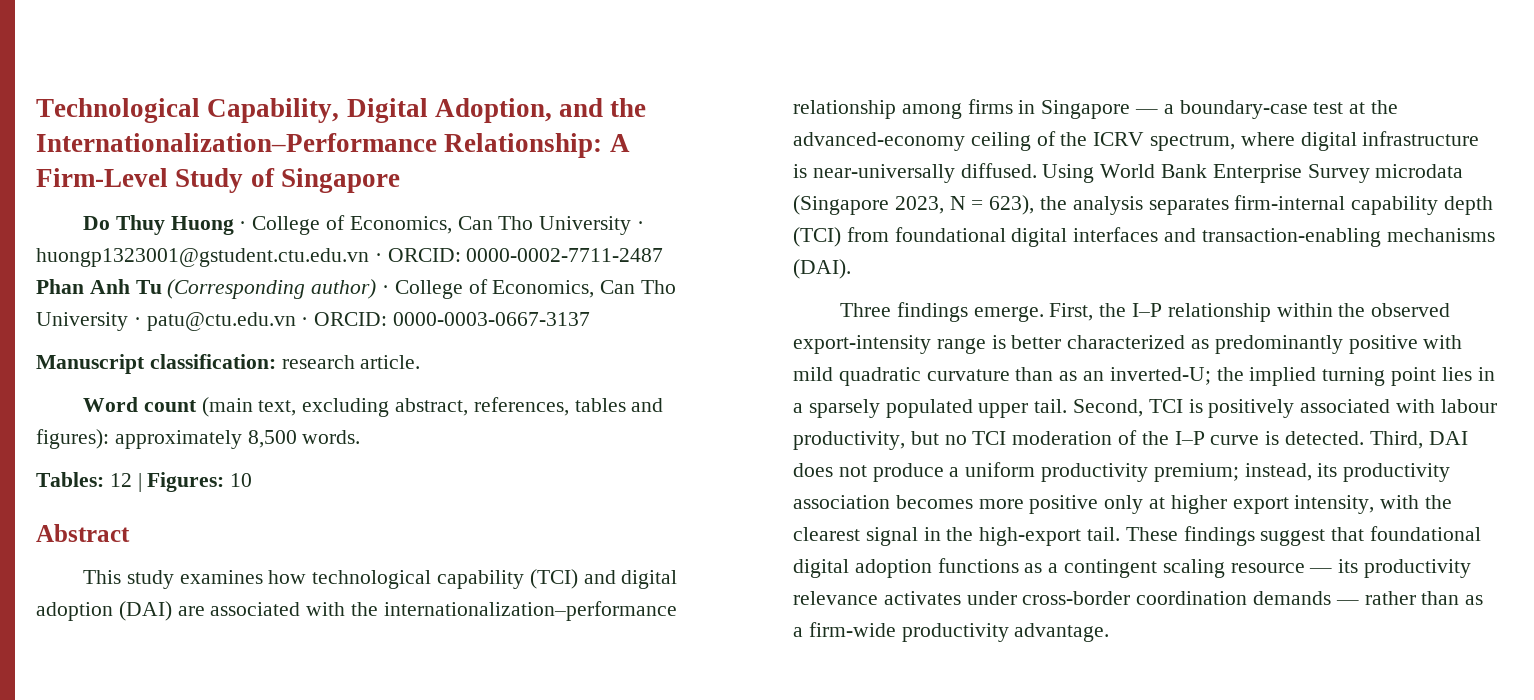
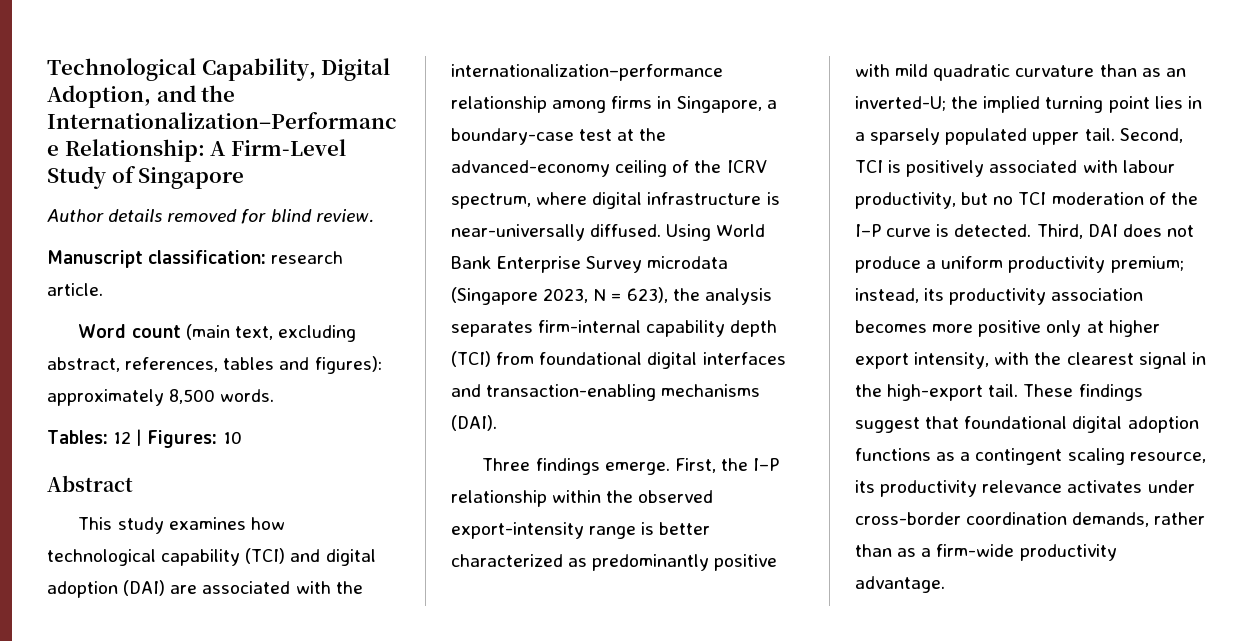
- Do Thuy Huong · College of Economics, Can Tho University · huongp1323001@gstudent.ctu.edu.vn · ORCID: 0000-0002-7711-2487
- Phan Anh Tu (Corresponding author) · College of Economics, Can Tho University · patu@ctu.edu.vn · ORCID: 0000-0003-0667-3137
+ Author details removed for blind review.
- This study examines how technological capability (TCI) and digital adoption (DAI) are associated with the internationalization–performance relationship among firms in Singapore — a boundary-case test at the advanced-economy ceiling of the ICRV spectrum, where digital infrastructure is near-universally diffused.
+ This study examines how technological capability (TCI) and digital adoption (DAI) are associated with the internationalization–performance relationship among firms in Singapore, a boundary-case test at the advanced-economy ceiling of the ICRV spectrum, where digital infrastructure is near-universally diffused.
- These findings suggest that foundational digital adoption functions as a contingent scaling resource — its productivity relevance activates under cross-border coordination demands — rather than as a firm-wide productivity advantage.
+ These findings suggest that foundational digital adoption functions as a contingent scaling resource, its productivity relevance activates under cross-border coordination demands, rather than as a firm-wide productivity advantage.

